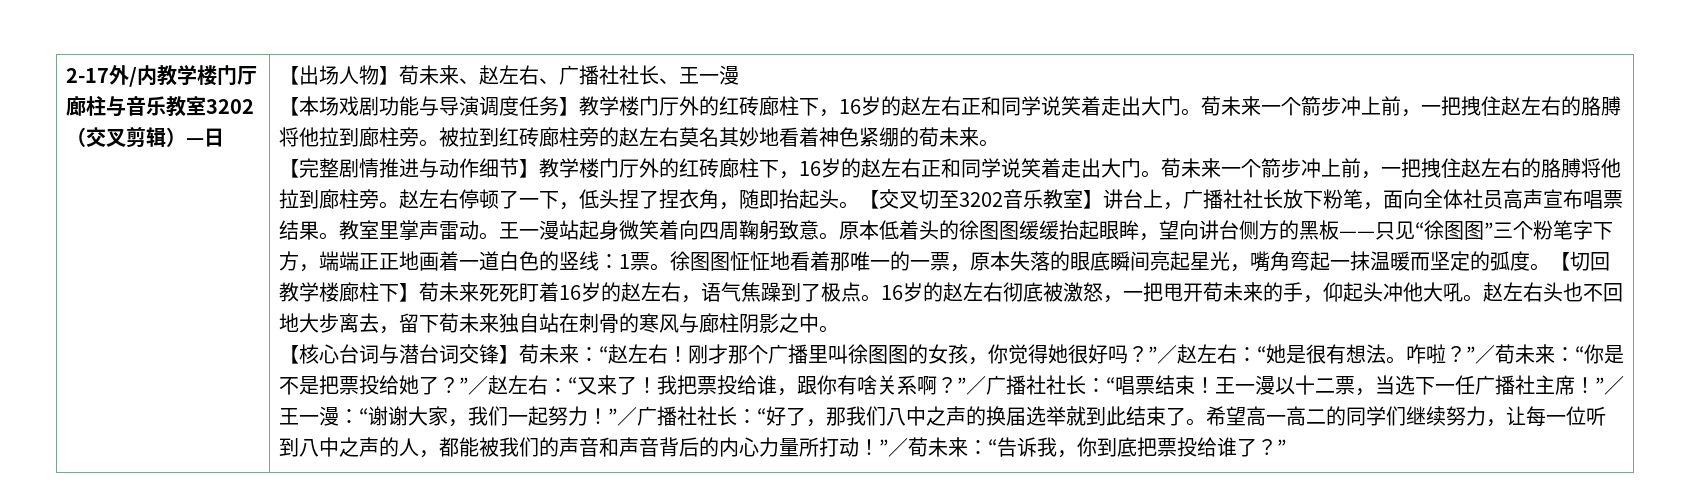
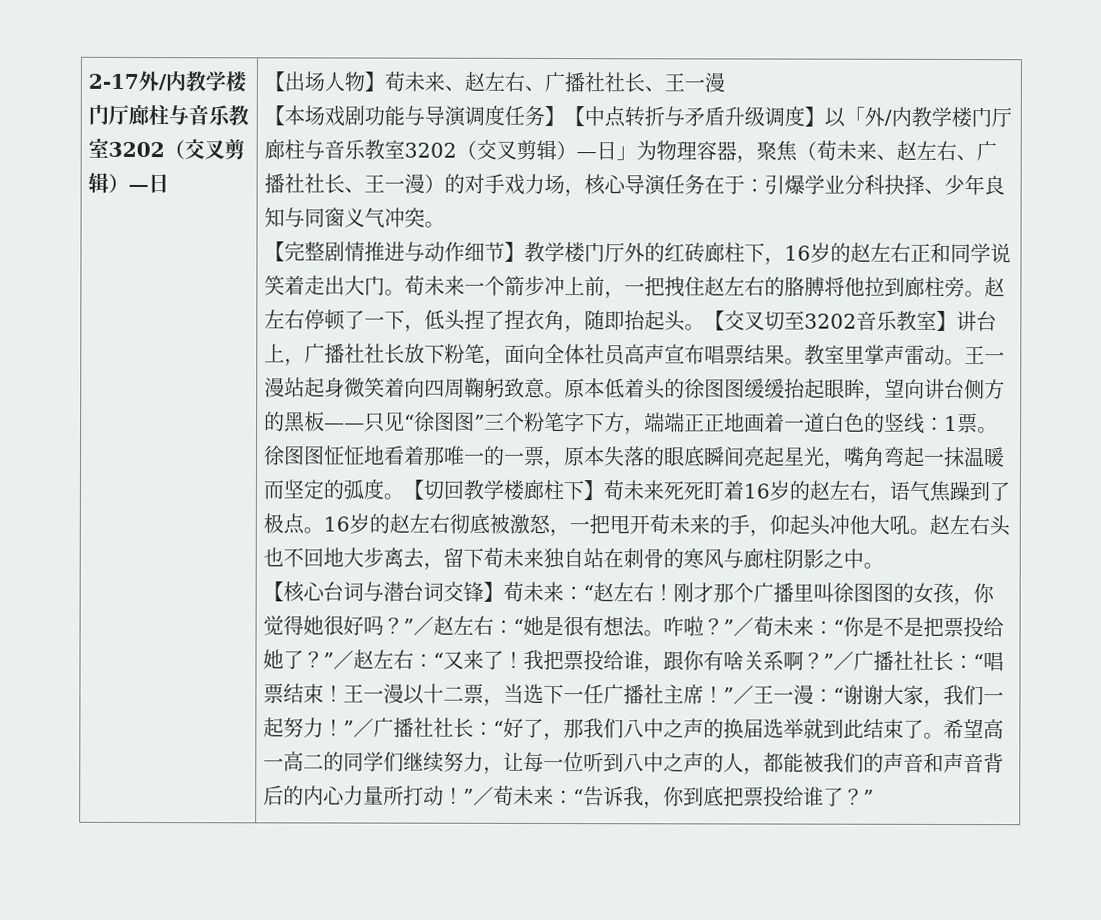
- 【本场戏剧功能与导演调度任务】教学楼门厅外的红砖廊柱下，16岁的赵左右正和同学说笑着走出大门。荀未来一个箭步冲上前，一把拽住赵左右的胳膊将他拉到廊柱旁。被拉到红砖廊柱旁的赵左右莫名其妙地看着神色紧绷的荀未来。
+ 【本场戏剧功能与导演调度任务】【中点转折与矛盾升级调度】以「外/内教学楼门厅廊柱与音乐教室3202（交叉剪辑）—日」为物理容器，聚焦（荀未来、赵左右、广播社社长、王一漫）的对手戏力场，核心导演任务在于：引爆学业分科抉择、少年良知与同窗义气冲突。

